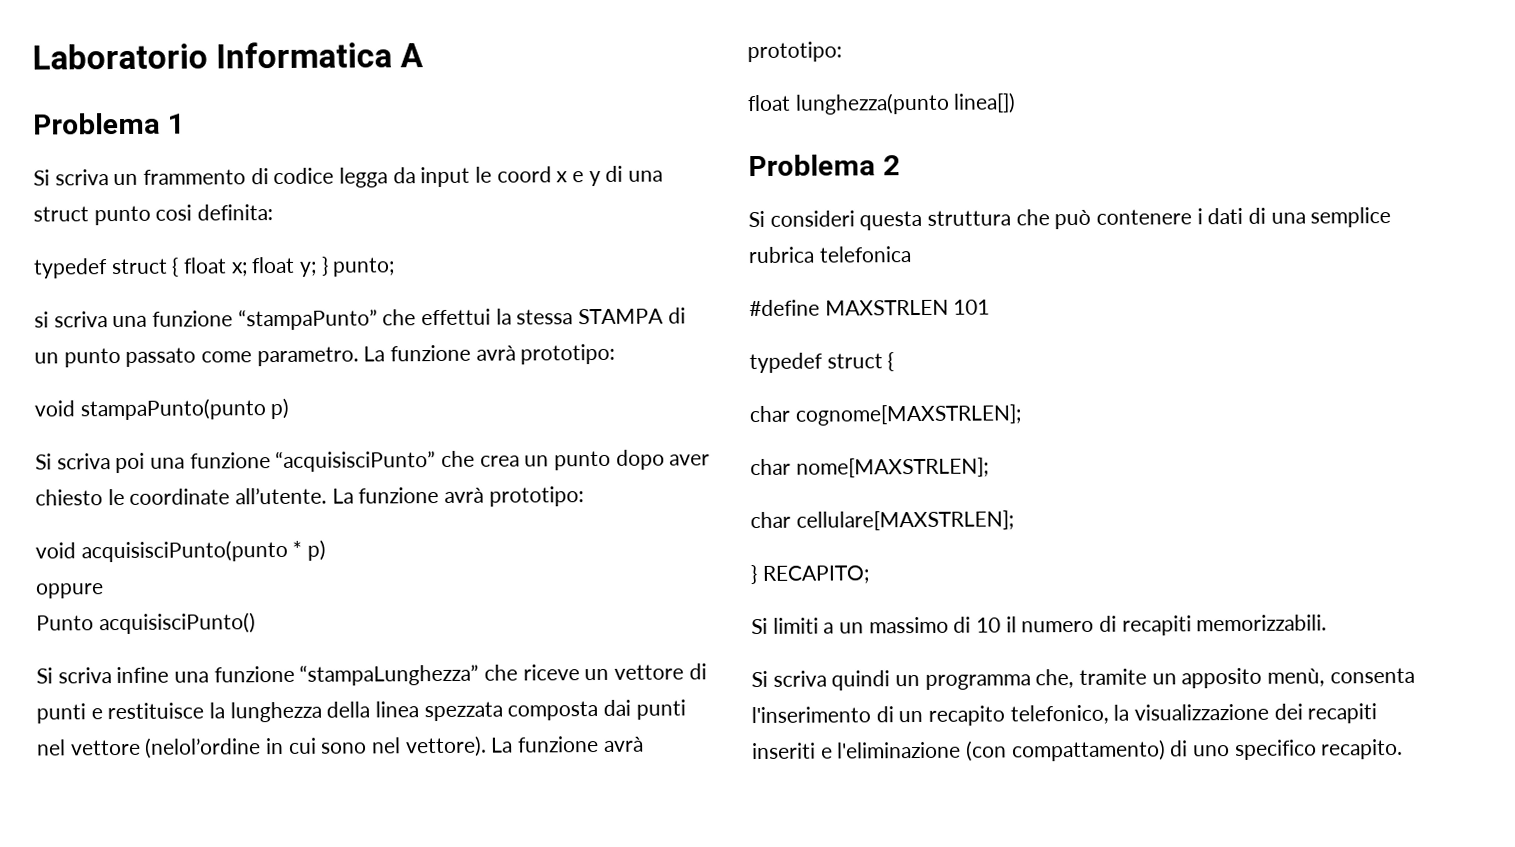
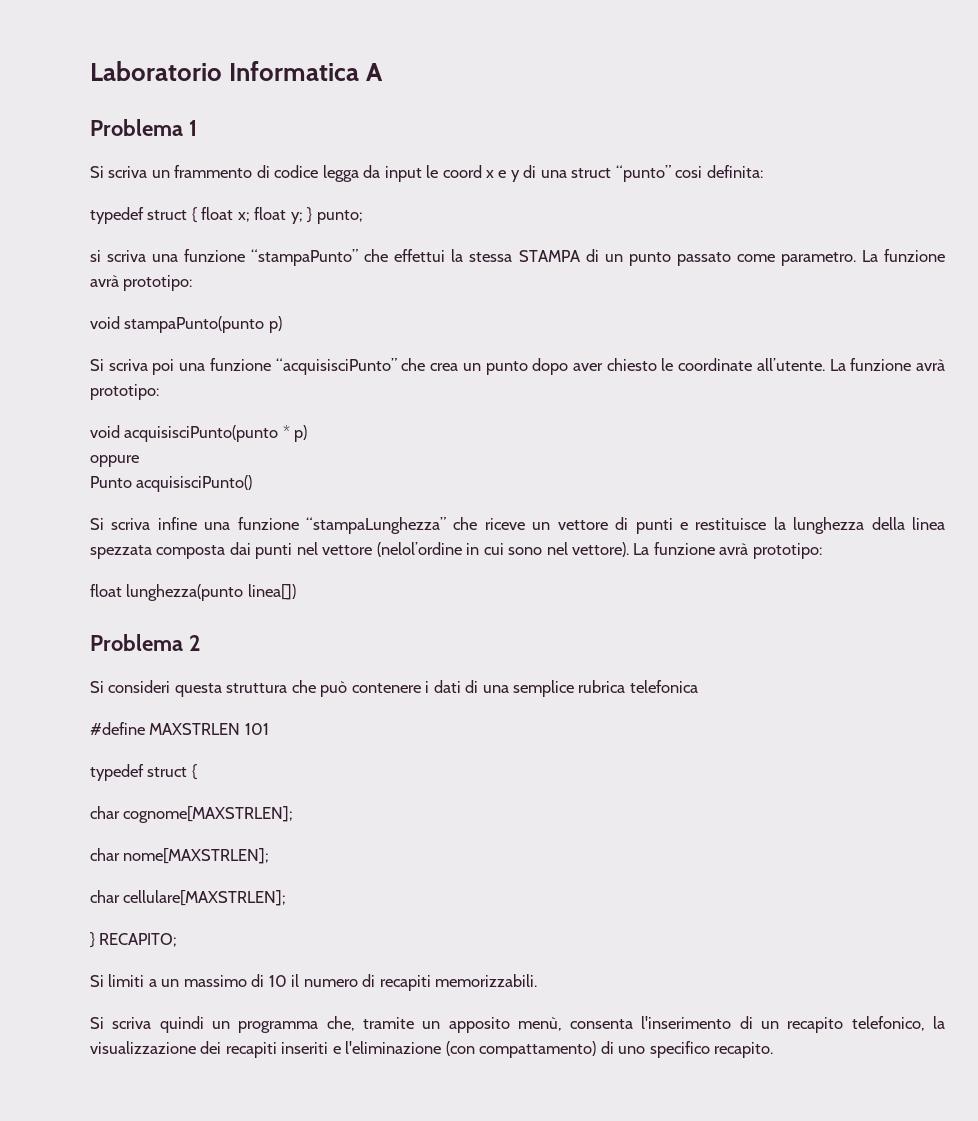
- Si scriva un frammento di codice legga da input le coord x e y di una struct punto cosi definita:
+ Si scriva un frammento di codice legga da input le coord x e y di una struct “punto” cosi definita:

